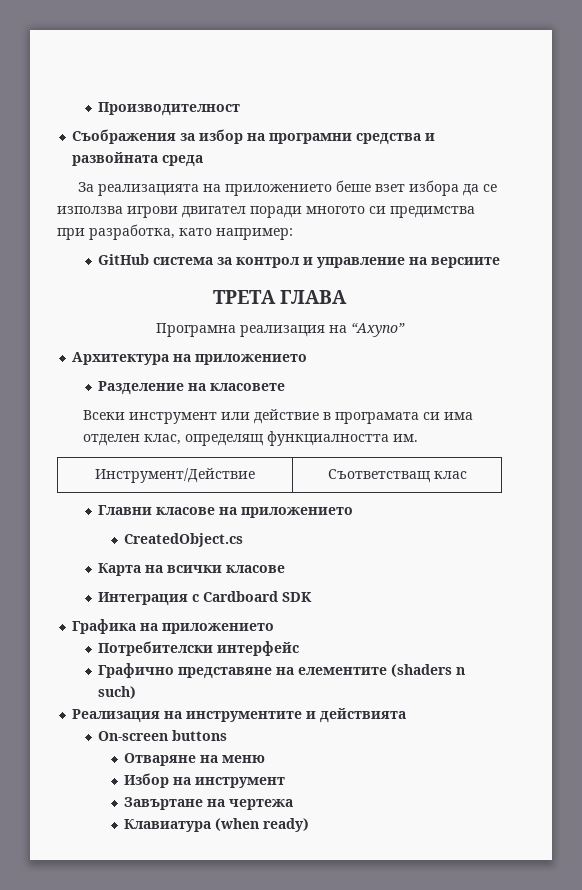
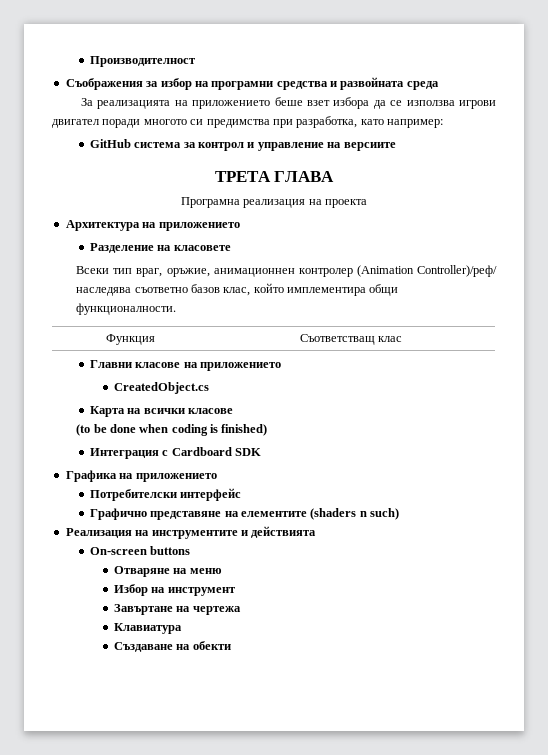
- Програмна реализация на “Axyno”
+ Програмна реализация на проекта
- Всеки инструмент или действие в програмата си има отделен клас, определящ функциалността им.
- Инструмент/Действие | Съответстващ клас
+ Всеки тип враг, оръжие, анимационнен контролер (Animation Controller)/реф/ наследява съответно базов клас, който имплементира общи функционалности.
+ Функция | Съответстващ клас
+ (to be done when coding is finished)
- Клавиатура (when ready)
+ Клавиатура
+ Създаване на обекти

